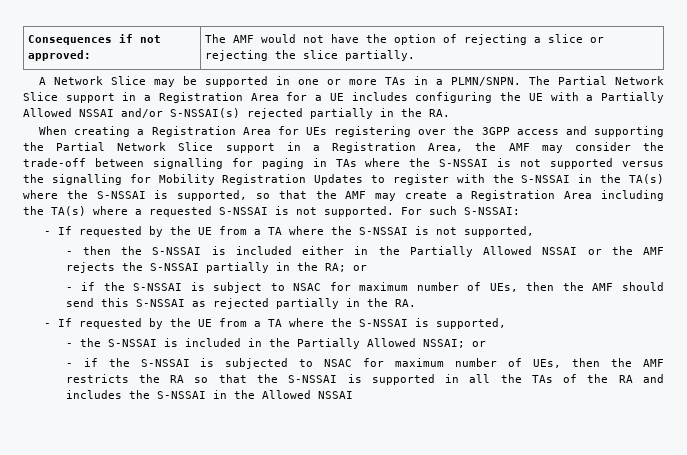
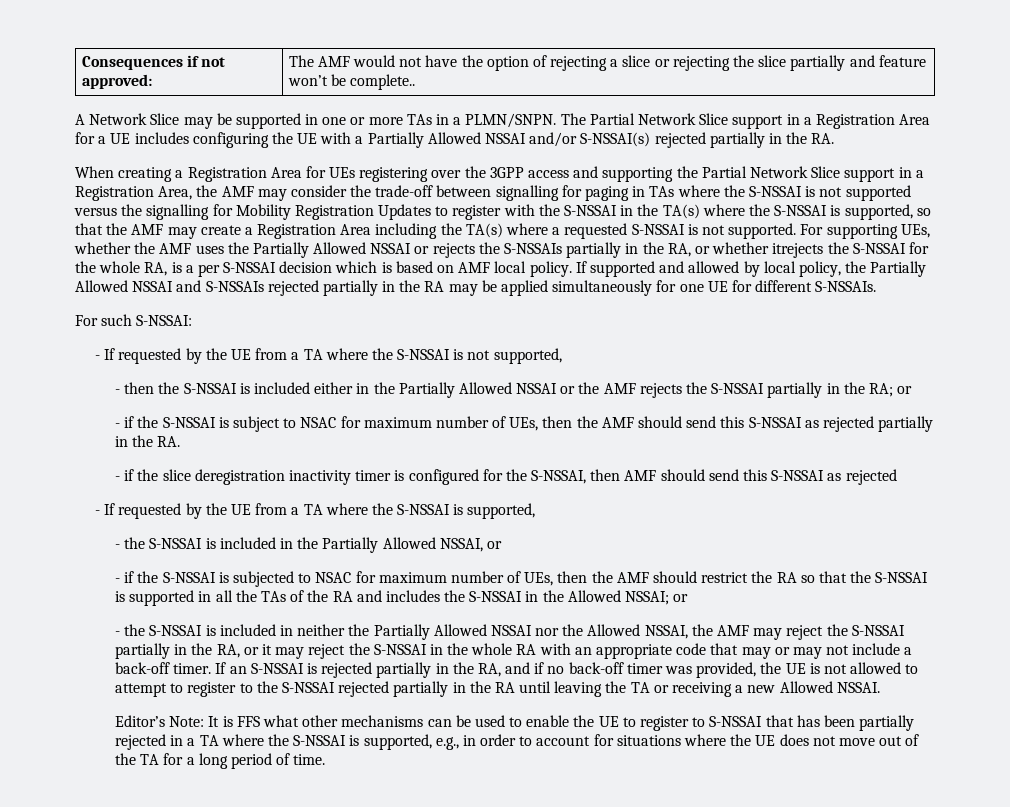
- Consequences if not approved: | The AMF would not have the option of rejecting a slice or rejecting the slice partially.
+ Consequences if not approved: | The AMF would not have the option of rejecting a slice or rejecting the slice partially and feature won’t be complete..
+ For supporting UEs, whether the AMF uses the Partially Allowed NSSAI or rejects the S-NSSAIs partially in the RA, or whether itrejects the S-NSSAI for the whole RA, is a per S-NSSAI decision which is based on AMF local policy. If supported and allowed by local policy, the Partially Allowed NSSAI and S-NSSAIs rejected partially in the RA may be applied simultaneously for one UE for different S-NSSAIs.
+ - if the slice deregistration inactivity timer is configured for the S-NSSAI, then AMF should send this S-NSSAI as rejected
- - the S-NSSAI is included in the Partially Allowed NSSAI; or
+ - the S-NSSAI is included in the Partially Allowed NSSAI, or
- - if the S-NSSAI is subjected to NSAC for maximum number of UEs, then the AMF restricts the RA so that the S-NSSAI is supported in all the TAs of the RA and includes the S-NSSAI in the Allowed NSSAI
+ - if the S-NSSAI is subjected to NSAC for maximum number of UEs, then the AMF should restrict the RA so that the S-NSSAI is supported in all the TAs of the RA and includes the S-NSSAI in the Allowed NSSAI; or
+ - the S-NSSAI is included in neither the Partially Allowed NSSAI nor the Allowed NSSAI, the AMF may reject the S-NSSAI partially in the RA, or it may reject the S-NSSAI in the whole RA with an appropriate code that may or may not include a back-off timer. If an S-NSSAI is rejected partially in the RA, and if no back-off timer was provided, the UE is not allowed to attempt to register to the S-NSSAI rejected partially in the RA until leaving the TA or receiving a new Allowed NSSAI.
+ Editor’s Note: It is FFS what other mechanisms can be used to enable the UE to register to S-NSSAI that has been partially rejected in a TA where the S-NSSAI is supported, e.g., in order to account for situations where the UE does not move out of the TA for a long period of time.

